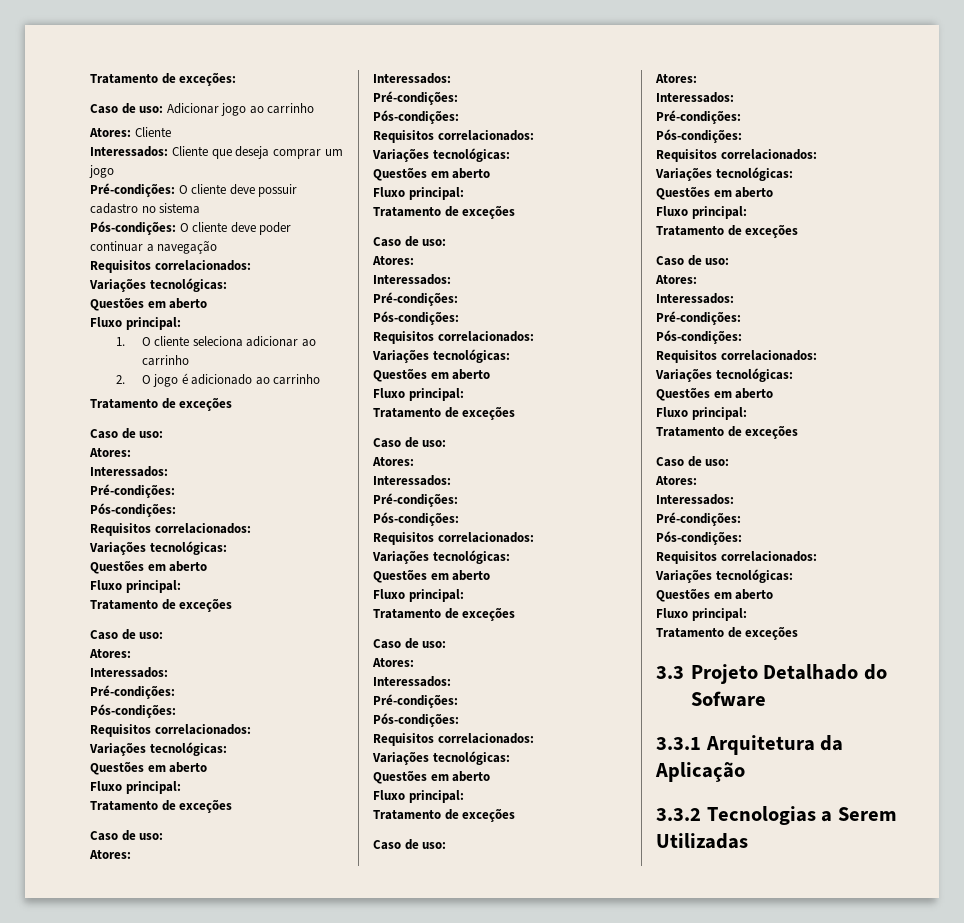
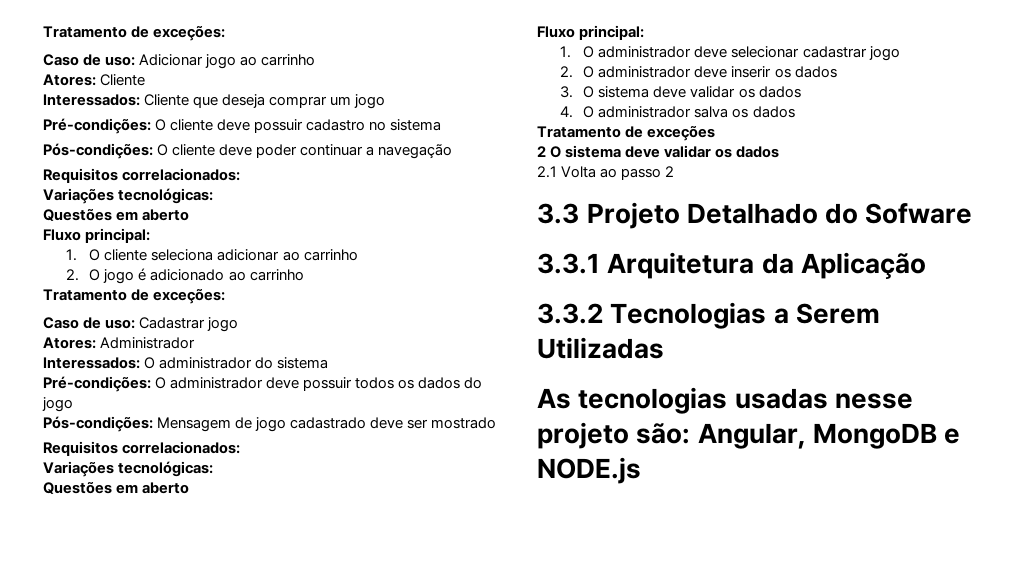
  2. O jogo é adicionado ao carrinho
- Tratamento de exceções
- Caso de uso:
- Atores:
- Interessados:
- Pré-condições:
- Pós-condições:
+ Tratamento de exceções:
+ Caso de uso: Cadastrar jogo
+ Atores: Administrador
+ Interessados: O administrador do sistema
+ Pré-condições: O administrador deve possuir todos os dados do jogo
+ Pós-condições: Mensagem de jogo cadastrado deve ser mostrado
  Requisitos correlacionados:
  Variações tecnológicas:
  Questões em aberto
  Fluxo principal:
+ 1. O administrador deve selecionar cadastrar jogo
+ 2. O administrador deve inserir os dados
+ 3. O sistema deve validar os dados
+ 4. O administrador salva os dados
  Tratamento de exceções
- Caso de uso:
- Atores:
- Interessados:
- Pré-condições:
- Pós-condições:
- Requisitos correlacionados:
- Variações tecnológicas:
- Questões em aberto
- Fluxo principal:
- Tratamento de exceções
- Caso de uso:
- Atores:
- Interessados:
- Pré-condições:
- Pós-condições:
- Requisitos correlacionados:
- Variações tecnológicas:
- Questões em aberto
- Fluxo principal:
- Tratamento de exceções
- Caso de uso:
- Atores:
- Interessados:
- Pré-condições:
- Pós-condições:
- Requisitos correlacionados:
- Variações tecnológicas:
- Questões em aberto
- Fluxo principal:
- Tratamento de exceções
- Caso de uso:
- Atores:
- Interessados:
- Pré-condições:
- Pós-condições:
- Requisitos correlacionados:
- Variações tecnológicas:
- Questões em aberto
- Fluxo principal:
- Tratamento de exceções
- Caso de uso:
- Atores:
- Interessados:
- Pré-condições:
- Pós-condições:
- Requisitos correlacionados:
- Variações tecnológicas:
- Questões em aberto
- Fluxo principal:
- Tratamento de exceções
- Caso de uso:
- Atores:
- Interessados:
- Pré-condições:
- Pós-condições:
- Requisitos correlacionados:
- Variações tecnológicas:
- Questões em aberto
- Fluxo principal:
- Tratamento de exceções
- Caso de uso:
- Atores:
- Interessados:
- Pré-condições:
- Pós-condições:
- Requisitos correlacionados:
- Variações tecnológicas:
- Questões em aberto
- Fluxo principal:
- Tratamento de exceções
- Caso de uso:
- Atores:
- Interessados:
- Pré-condições:
- Pós-condições:
- Requisitos correlacionados:
- Variações tecnológicas:
- Questões em aberto
- Fluxo principal:
- Tratamento de exceções
+ 2 O sistema deve validar os dados
+ 2.1 Volta ao passo 2
+ As tecnologias usadas nesse projeto são: Angular, MongoDB e NODE.js

